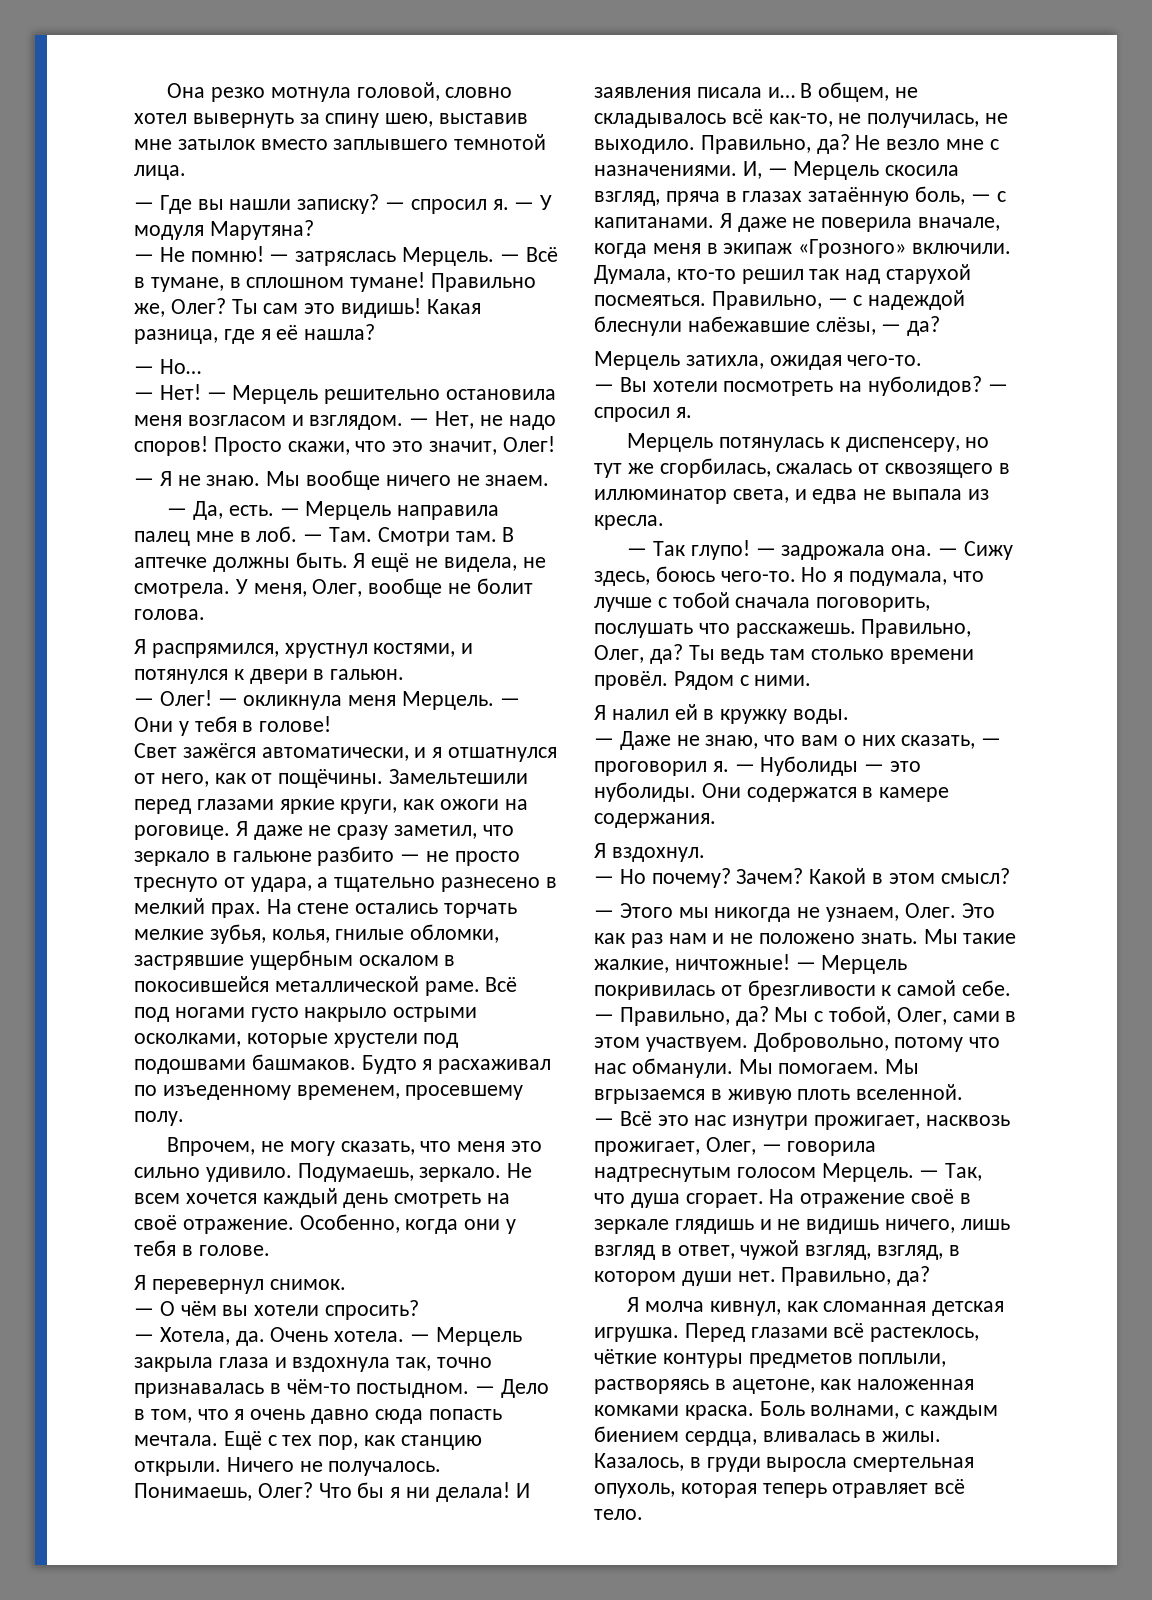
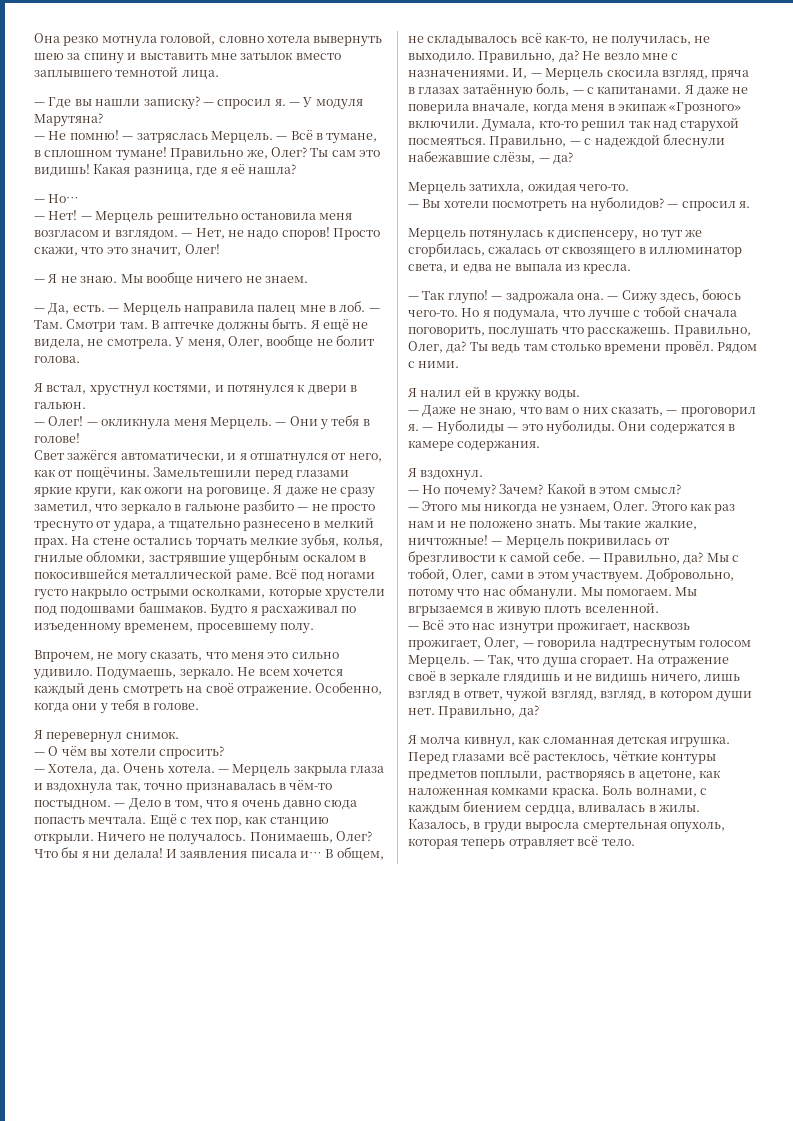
- Она резко мотнула головой, словно хотел вывернуть за спину шею, выставив мне затылок вместо заплывшего темнотой лица.
+ Она резко мотнула головой, словно хотела вывернуть шею за спину и выставить мне затылок вместо заплывшего темнотой лица.
- Я распрямился, хрустнул костями, и потянулся к двери в гальюн.
+ Я встал, хрустнул костями, и потянулся к двери в гальюн.
- Это как раз нам и не положено знать.
+ Этого как раз нам и не положено знать.

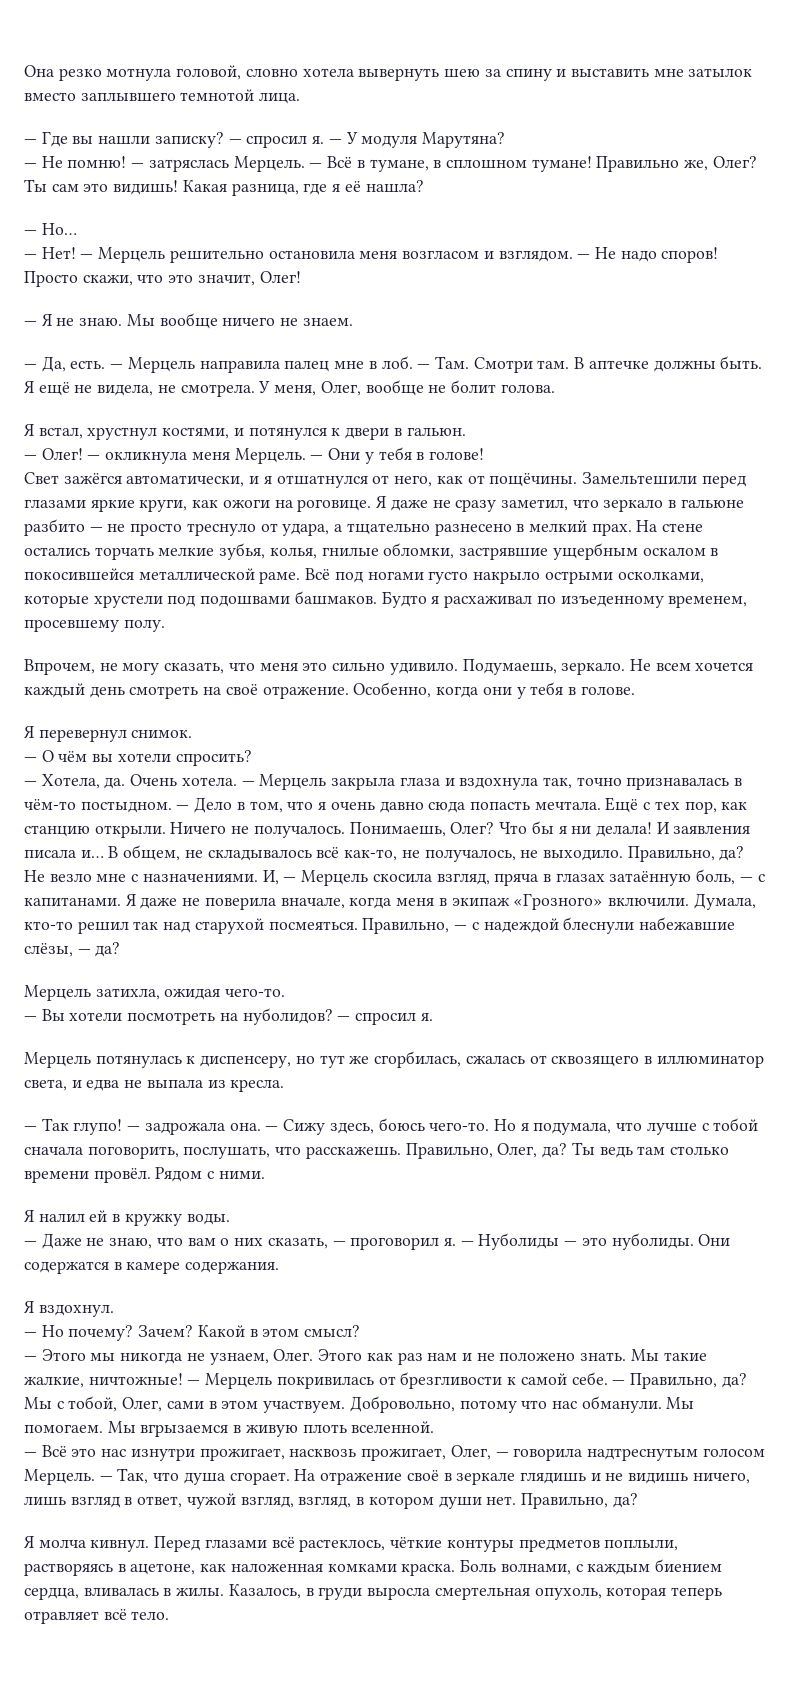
- — Нет, не надо споров!
+ — Не надо споров!
- Я даже не сразу заметил, что зеркало в гальюне разбито — не просто треснуто от удара, а тщательно разнесено в мелкий прах.
+ Я даже не сразу заметил, что зеркало в гальюне разбито — не просто треснуло от удара, а тщательно разнесено в мелкий прах.
- В общем, не складывалось всё как-то, не получилась, не выходило.
+ В общем, не складывалось всё как-то, не получалось, не выходило.
- Но я подумала, что лучше с тобой сначала поговорить, послушать что расскажешь.
+ Но я подумала, что лучше с тобой сначала поговорить, послушать, что расскажешь.
- Я молча кивнул, как сломанная детская игрушка.
+ Я молча кивнул.

